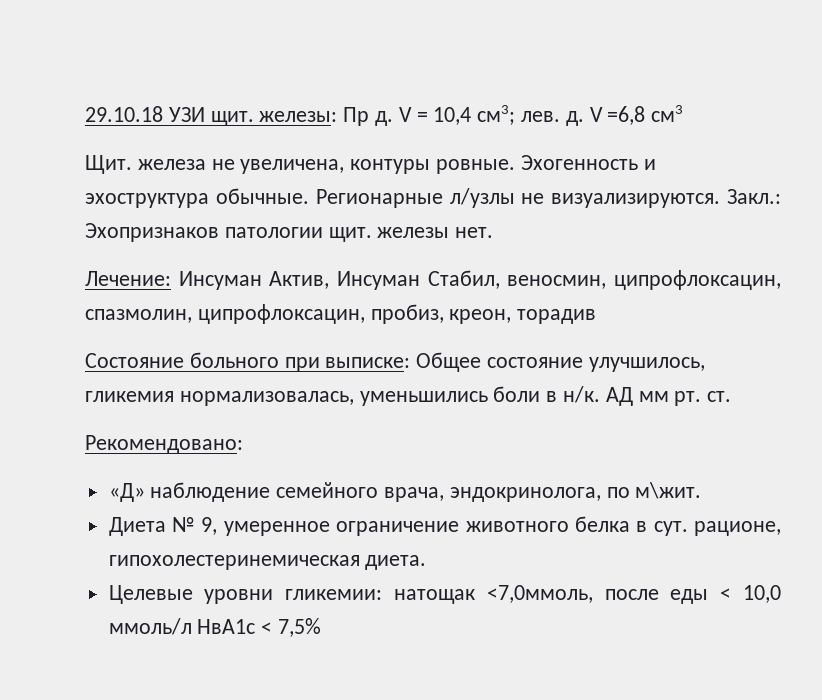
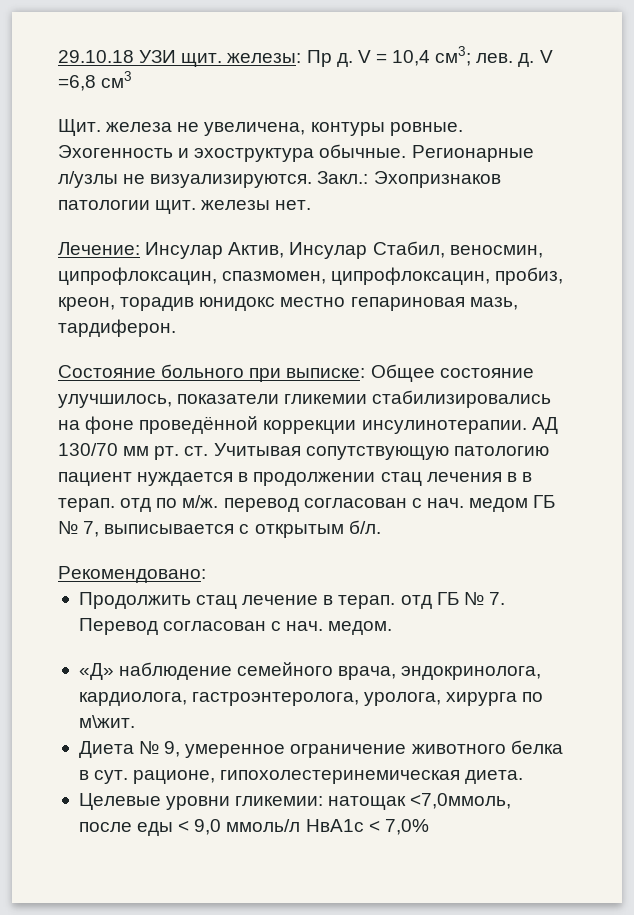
- Лечение: Инсуман Актив, Инсуман Стабил, веносмин, ципрофлоксацин, спазмолин, ципрофлоксацин, пробиз, креон, торадив
+ Лечение: Инсулар Актив, Инсулар Стабил, веносмин, ципрофлоксацин, спазмомен, ципрофлоксацин, пробиз, креон, торадив юнидокс местно гепариновая мазь, тардиферон.
- Состояние больного при выписке: Общее состояние улучшилось, гликемия нормализовалась, уменьшились боли в н/к. АД мм рт. ст.
+ Состояние больного при выписке: Общее состояние улучшилось, показатели гликемии стабилизировались на фоне проведённой коррекции инсулинотерапии. АД 130/70 мм рт. ст. Учитывая сопутствующую патологию пациент нуждается в продолжении стац лечения в в терап. отд по м/ж. перевод согласован с нач. медом ГБ № 7, выписывается с открытым б/л.
  Рекомендовано:
+ Продолжить стац лечение в терап. отд ГБ № 7. Перевод согласован с нач. медом.
- «Д» наблюдение семейного врача, эндокринолога, по м\жит.
+ «Д» наблюдение семейного врача, эндокринолога, кардиолога, гастроэнтеролога, уролога, хирурга по м\жит.
- Целевые уровни гликемии: натощак <7,0ммоль, после еды < 10,0 ммоль/л НвА1с < 7,5%
+ Целевые уровни гликемии: натощак <7,0ммоль, после еды < 9,0 ммоль/л НвА1с < 7,0%

